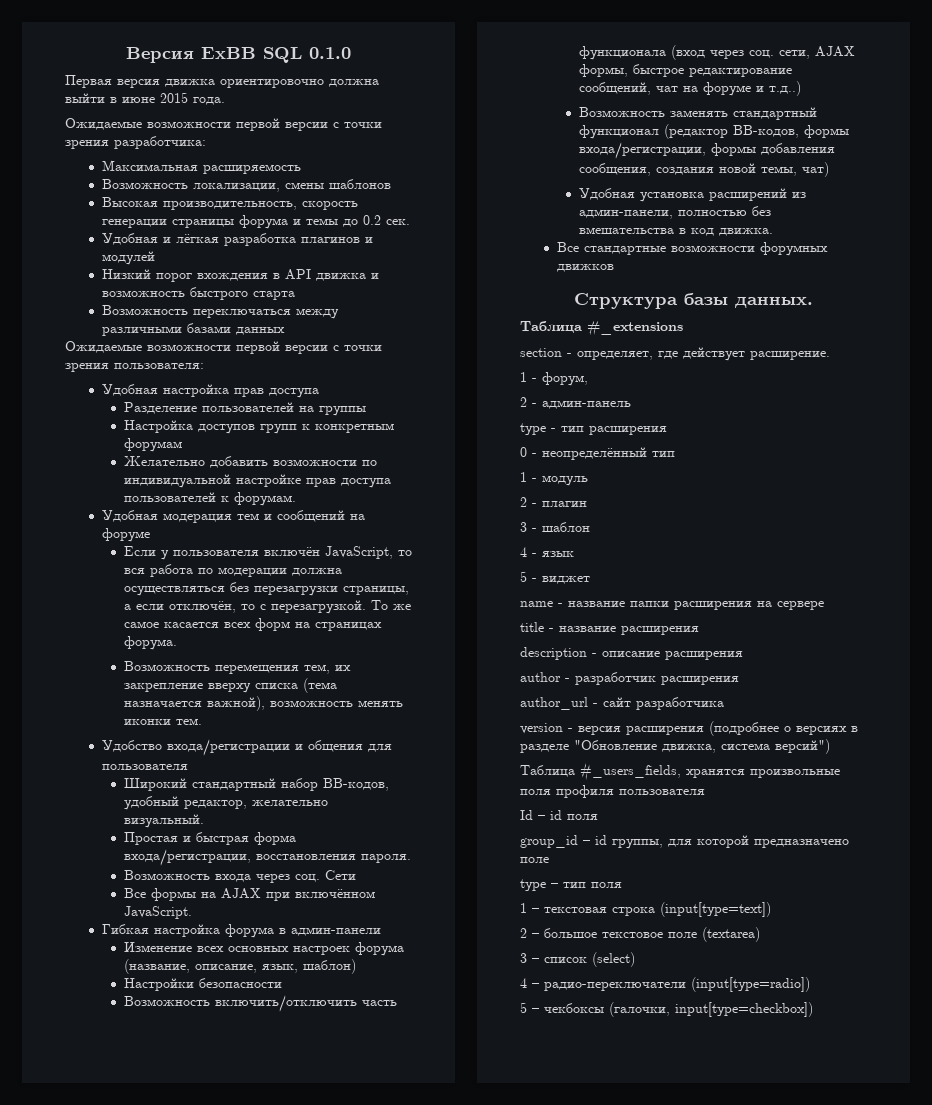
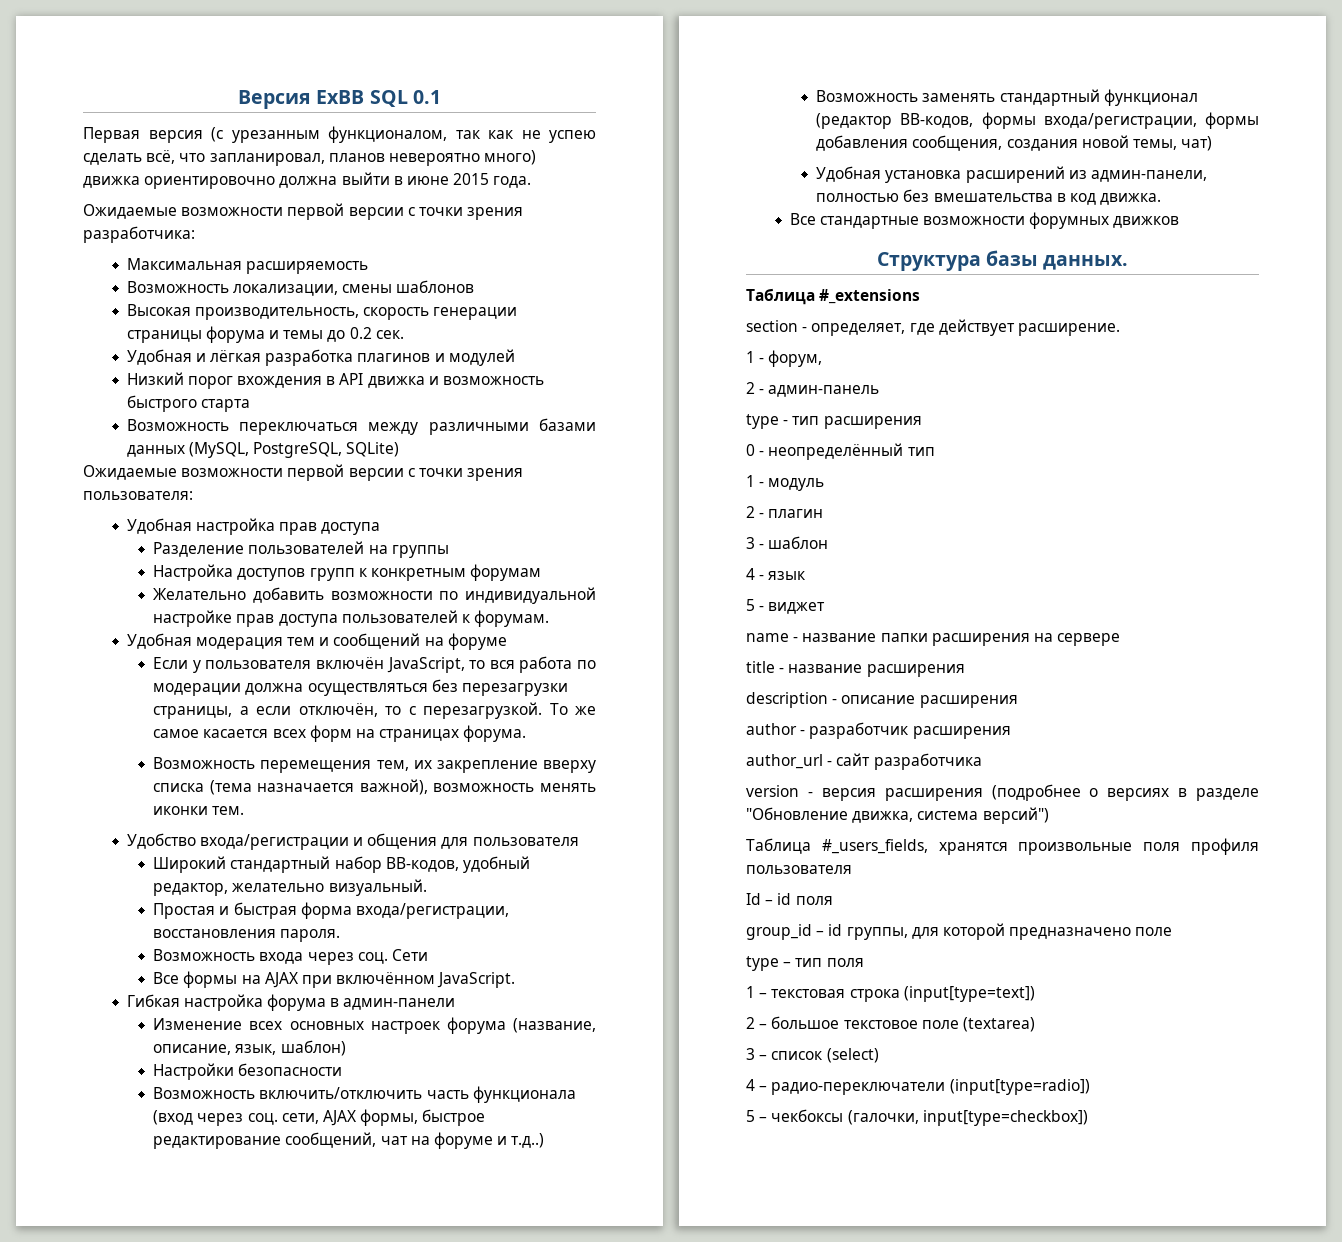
- Версия ExBB SQL 0.1.0
+ Версия ExBB SQL 0.1
- Первая версия движка ориентировочно должна выйти в июне 2015 года.
+ Первая версия (с урезанным функционалом, так как не успею сделать всё, что запланировал, планов невероятно много) движка ориентировочно должна выйти в июне 2015 года.
- Возможность переключаться между различными базами данных
+ Возможность переключаться между различными базами данных (MySQL, PostgreSQL, SQLite)

